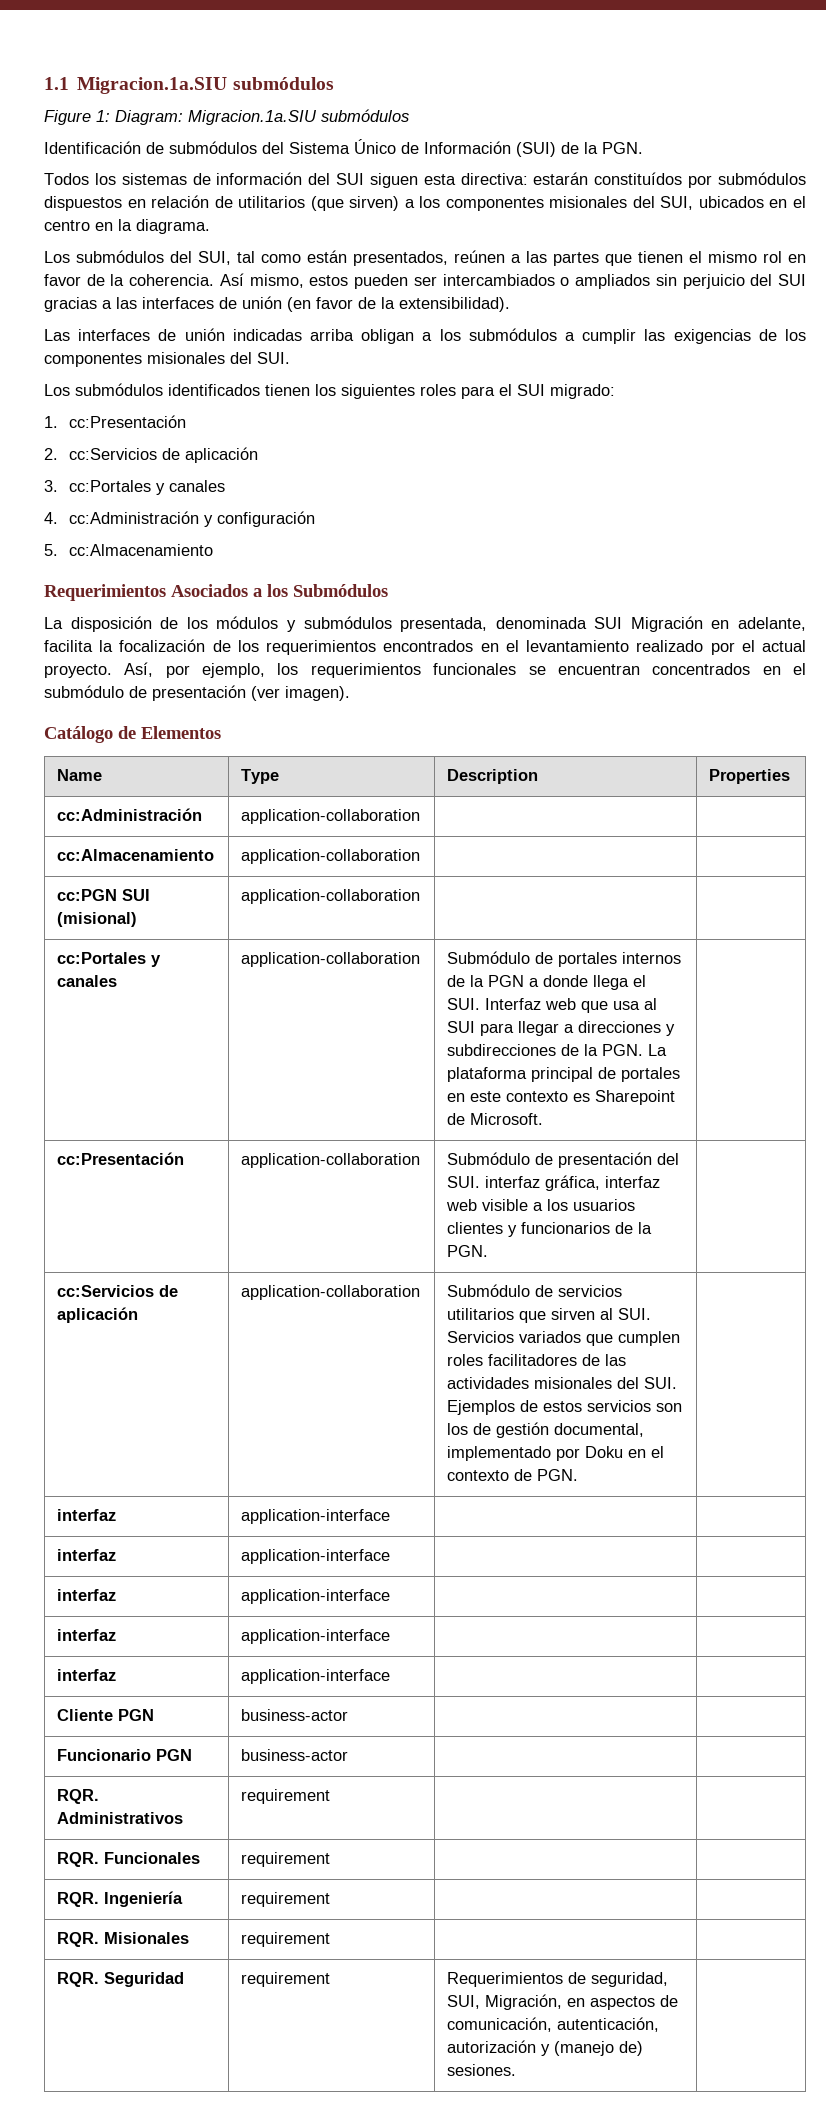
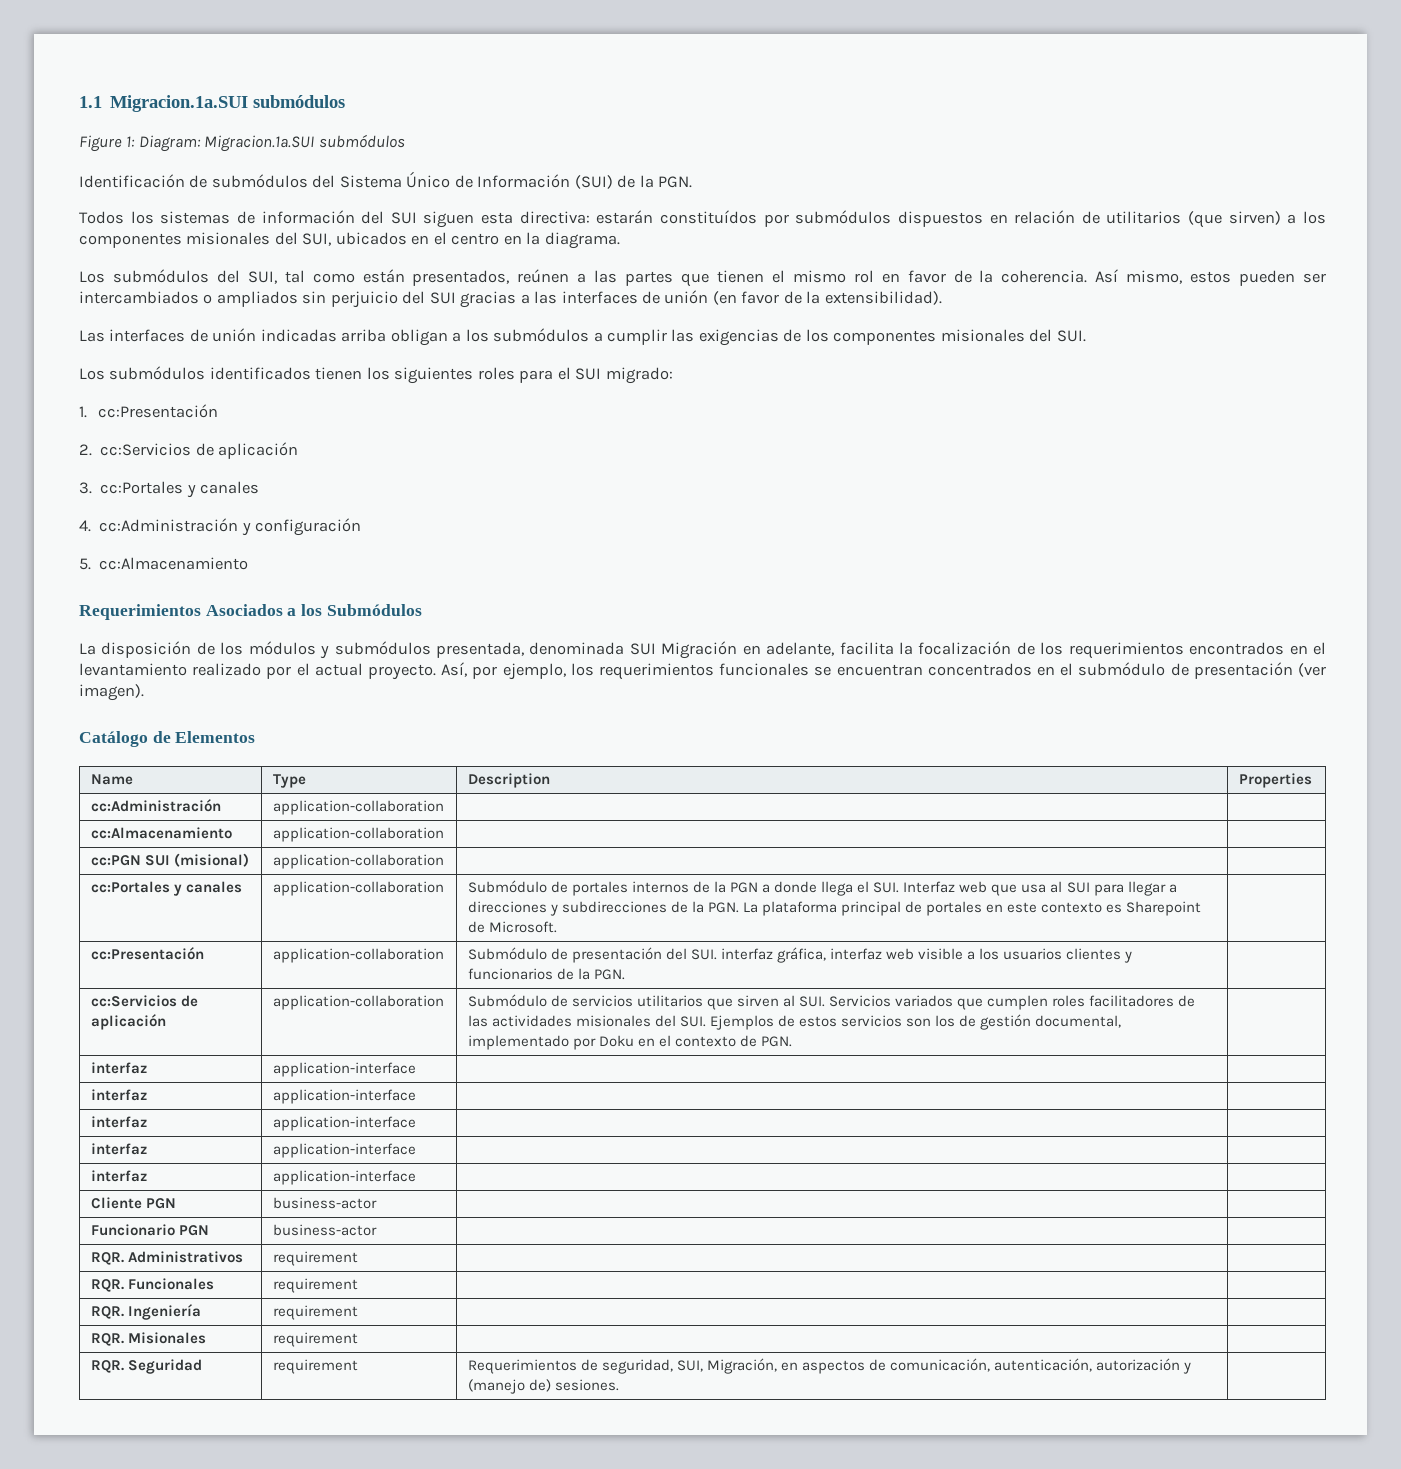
- 1.1 Migracion.1a.SIU submódulos
+ 1.1 Migracion.1a.SUI submódulos
- Figure 1: Diagram: Migracion.1a.SIU submódulos
+ Figure 1: Diagram: Migracion.1a.SUI submódulos

